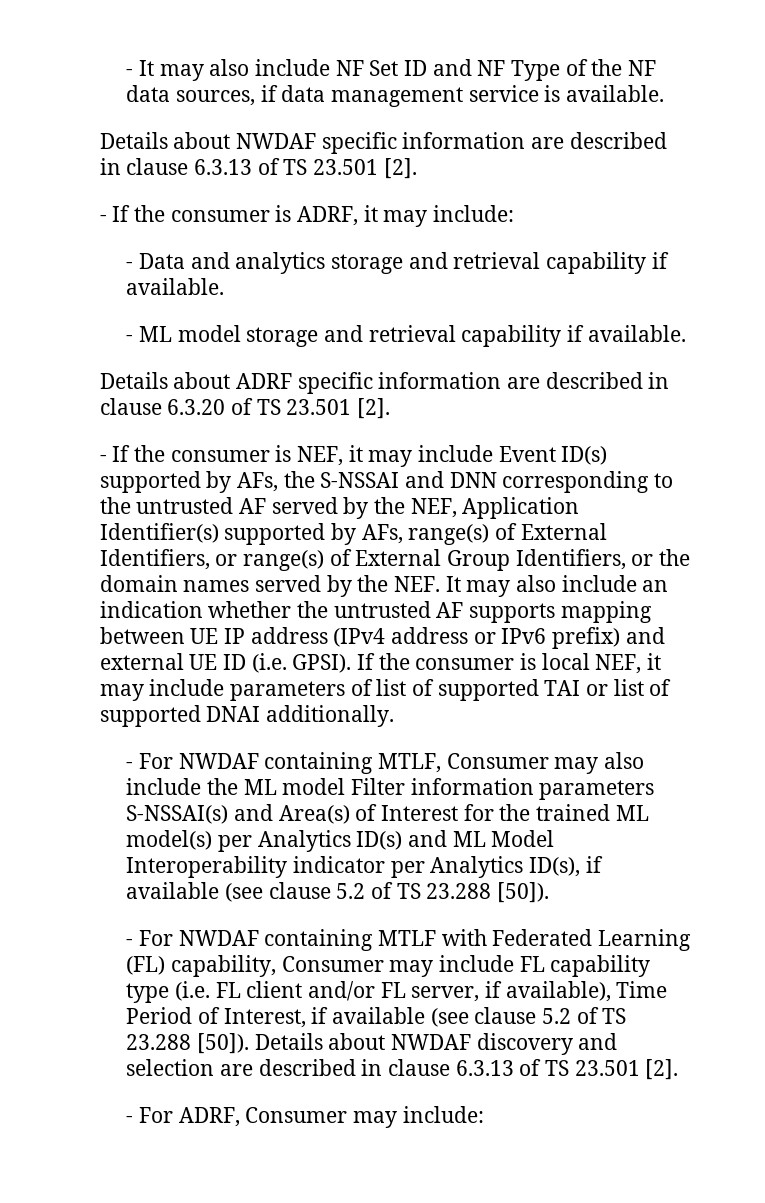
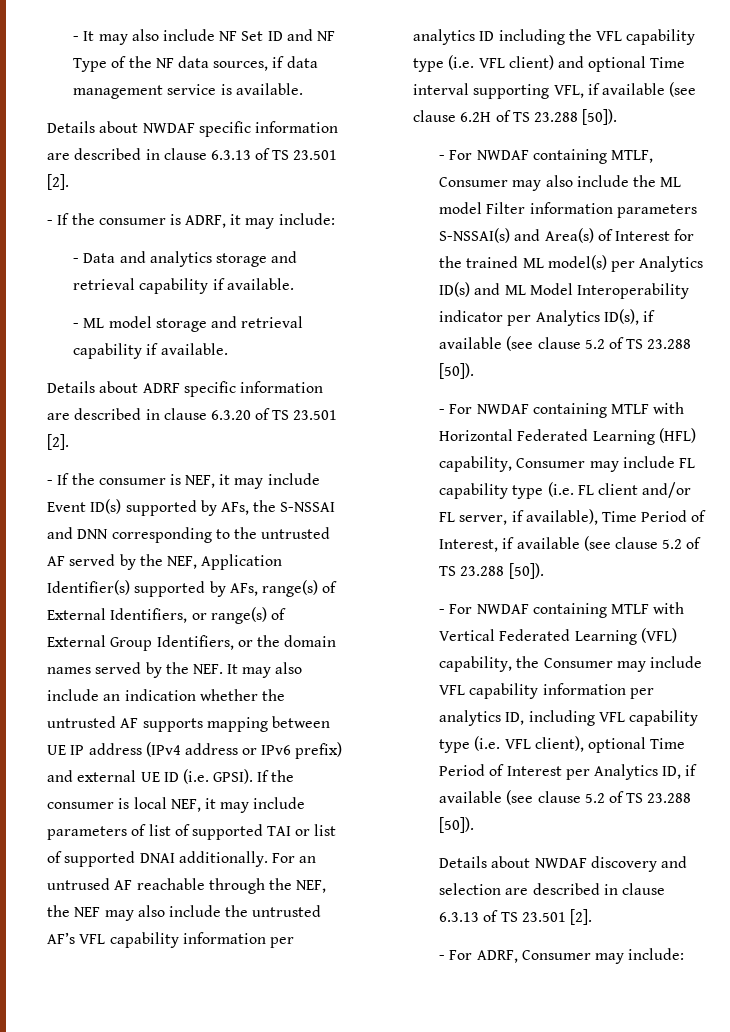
+ For an untrused AF reachable through the NEF, the NEF may also include the untrusted AF’s VFL capability information per analytics ID including the VFL capability type (i.e. VFL client) and optional Time interval supporting VFL, if available (see clause 6.2H of TS 23.288 [50]).
- - For NWDAF containing MTLF with Federated Learning (FL) capability, Consumer may include FL capability type (i.e. FL client and/or FL server, if available), Time Period of Interest, if available (see clause 5.2 of TS 23.288 [50]). Details about NWDAF discovery and selection are described in clause 6.3.13 of TS 23.501 [2].
+ - For NWDAF containing MTLF with Horizontal Federated Learning (HFL) capability, Consumer may include FL capability type (i.e. FL client and/or FL server, if available), Time Period of Interest, if available (see clause 5.2 of TS 23.288 [50]).
+ - For NWDAF containing MTLF with Vertical Federated Learning (VFL) capability, the Consumer may include VFL capability information per analytics ID, including VFL capability type (i.e. VFL client), optional Time Period of Interest per Analytics ID, if available (see clause 5.2 of TS 23.288 [50]).
+ Details about NWDAF discovery and selection are described in clause 6.3.13 of TS 23.501 [2].

